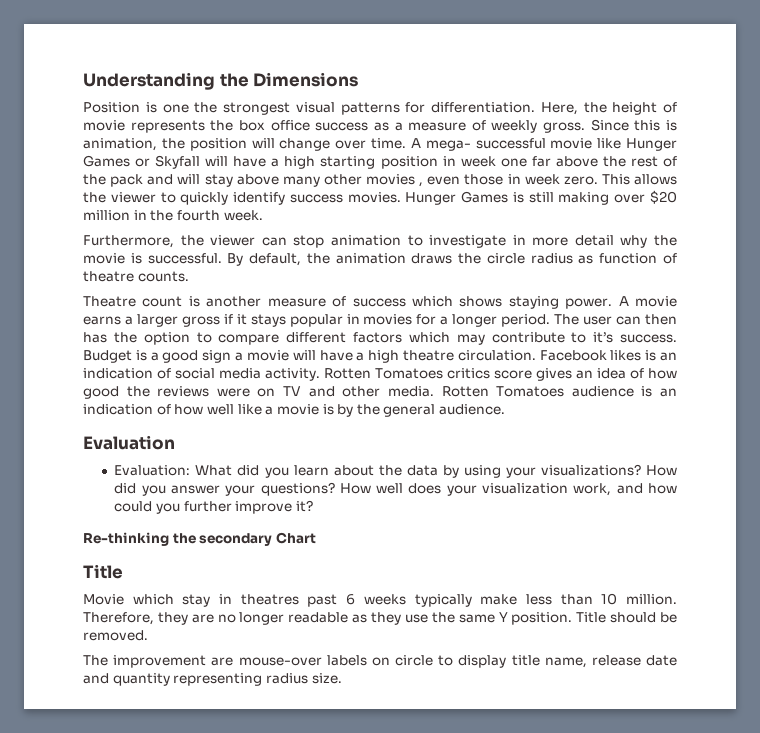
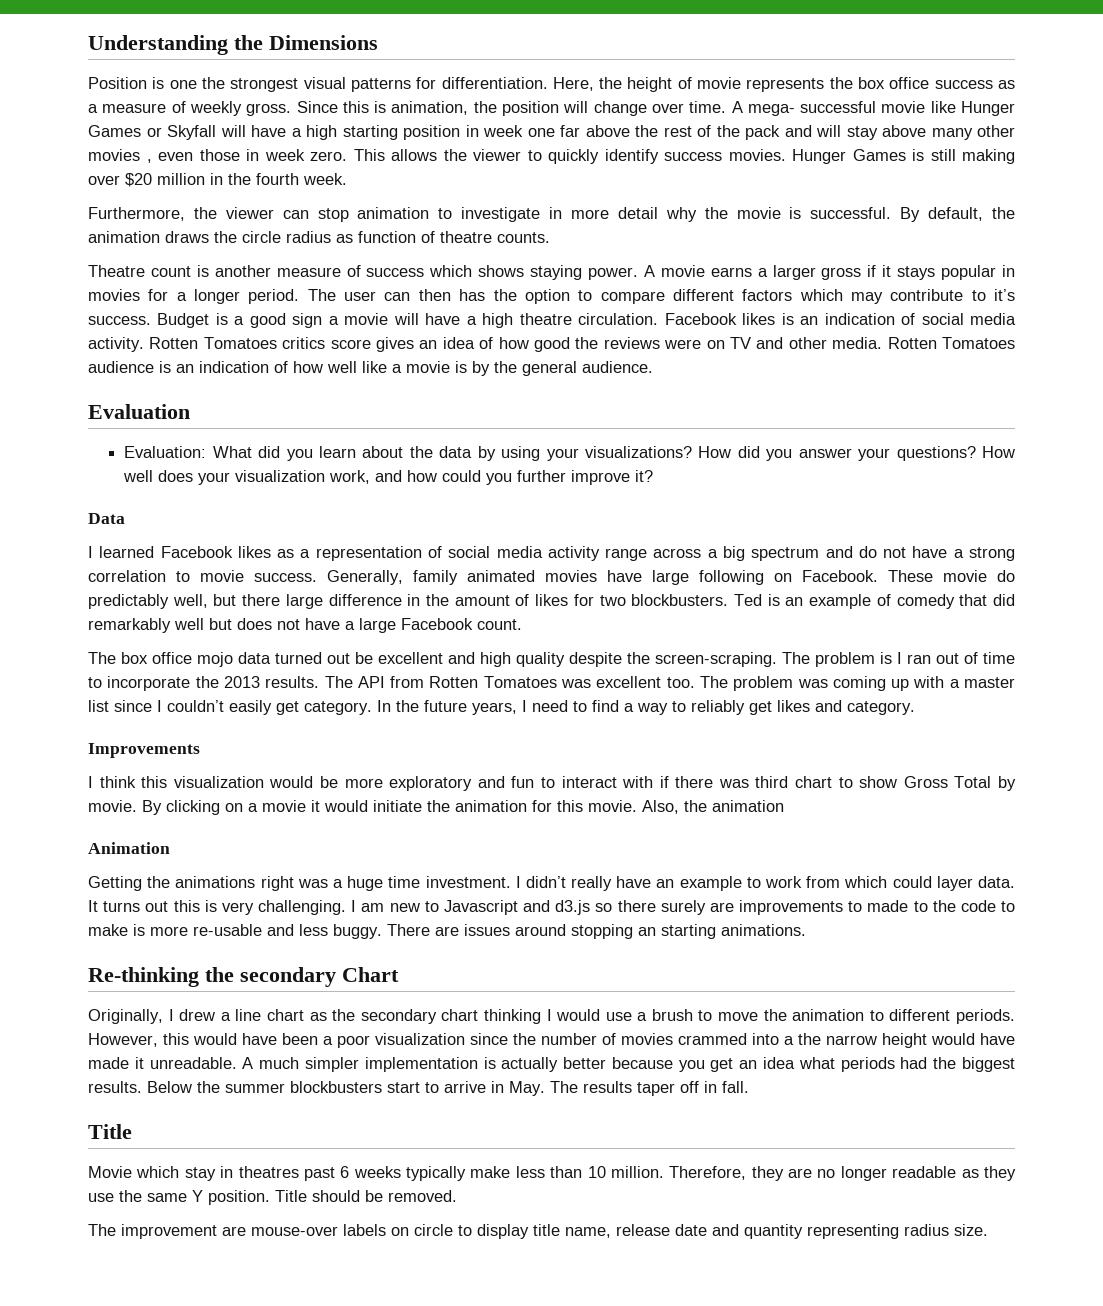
+ Data
+ I learned Facebook likes as a representation of social media activity range across a big spectrum and do not have a strong correlation to movie success. Generally, family animated movies have large following on Facebook. These movie do predictably well, but there large difference in the amount of likes for two blockbusters. Ted is an example of comedy that did remarkably well but does not have a large Facebook count.
+ The box office mojo data turned out be excellent and high quality despite the screen-scraping. The problem is I ran out of time to incorporate the 2013 results. The API from Rotten Tomatoes was excellent too. The problem was coming up with a master list since I couldn’t easily get category. In the future years, I need to find a way to reliably get likes and category.
+ Improvements
+ I think this visualization would be more exploratory and fun to interact with if there was third chart to show Gross Total by movie. By clicking on a movie it would initiate the animation for this movie. Also, the animation
+ Animation
+ Getting the animations right was a huge time investment. I didn’t really have an example to work from which could layer data. It turns out this is very challenging. I am new to Javascript and d3.js so there surely are improvements to made to the code to make is more re-usable and less buggy. There are issues around stopping an starting animations.
  Re-thinking the secondary Chart
+ Originally, I drew a line chart as the secondary chart thinking I would use a brush to move the animation to different periods. However, this would have been a poor visualization since the number of movies crammed into a the narrow height would have made it unreadable. A much simpler implementation is actually better because you get an idea what periods had the biggest results. Below the summer blockbusters start to arrive in May. The results taper off in fall.

